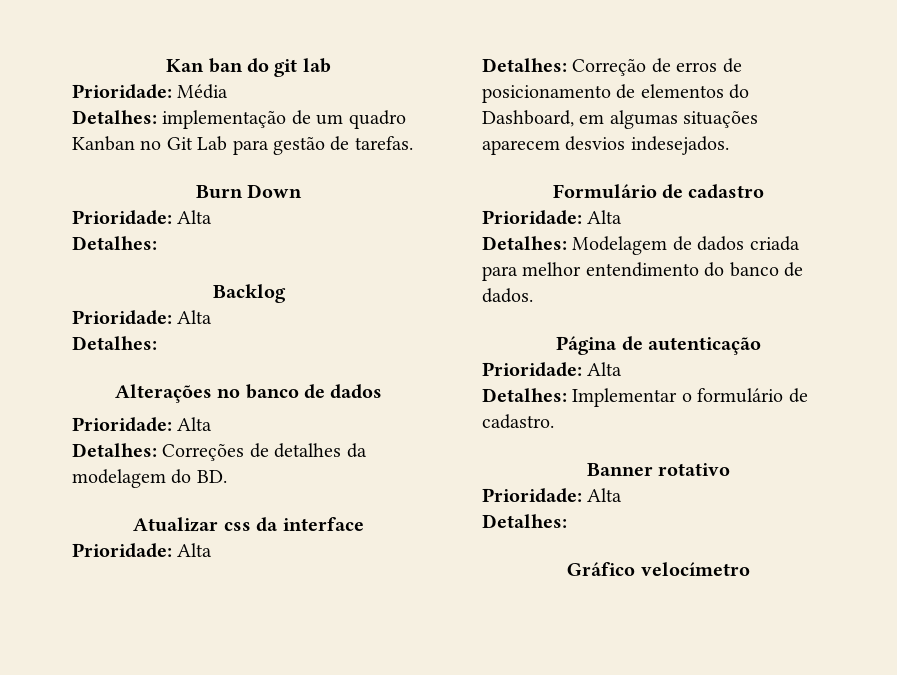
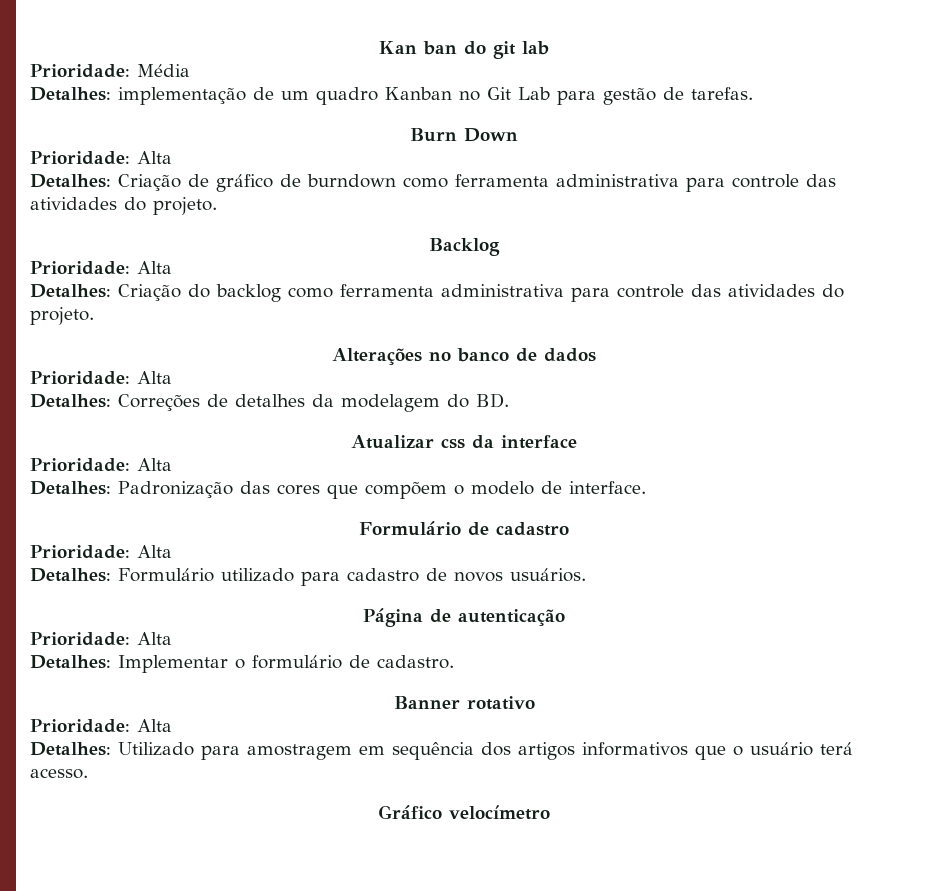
  Burn Down
  Prioridade: Alta
- Detalhes:
+ Detalhes: Criação de gráfico de burndown como ferramenta administrativa para controle das atividades do projeto.
  Backlog
  Prioridade: Alta
- Detalhes:
+ Detalhes: Criação do backlog como ferramenta administrativa para controle das atividades do projeto.
- Detalhes: Correção de erros de posicionamento de elementos do Dashboard, em algumas situações aparecem desvios indesejados.
+ Detalhes: Padronização das cores que compõem o modelo de interface.
- Detalhes: Modelagem de dados criada para melhor entendimento do banco de dados.
+ Detalhes: Formulário utilizado para cadastro de novos usuários.
  Banner rotativo
  Prioridade: Alta
- Detalhes:
+ Detalhes: Utilizado para amostragem em sequência dos artigos informativos que o usuário terá acesso.

